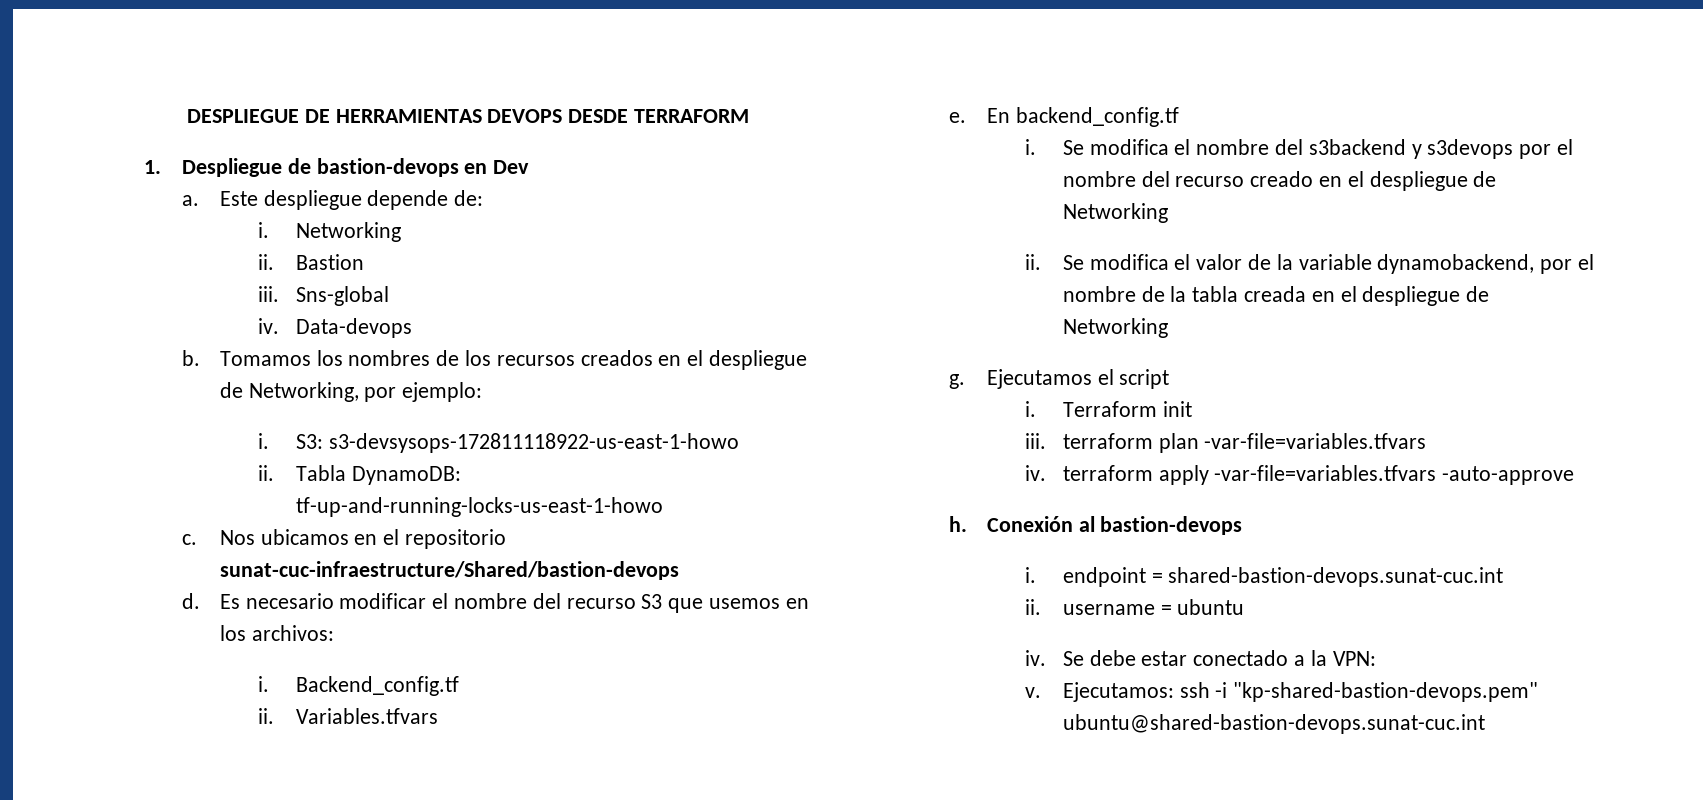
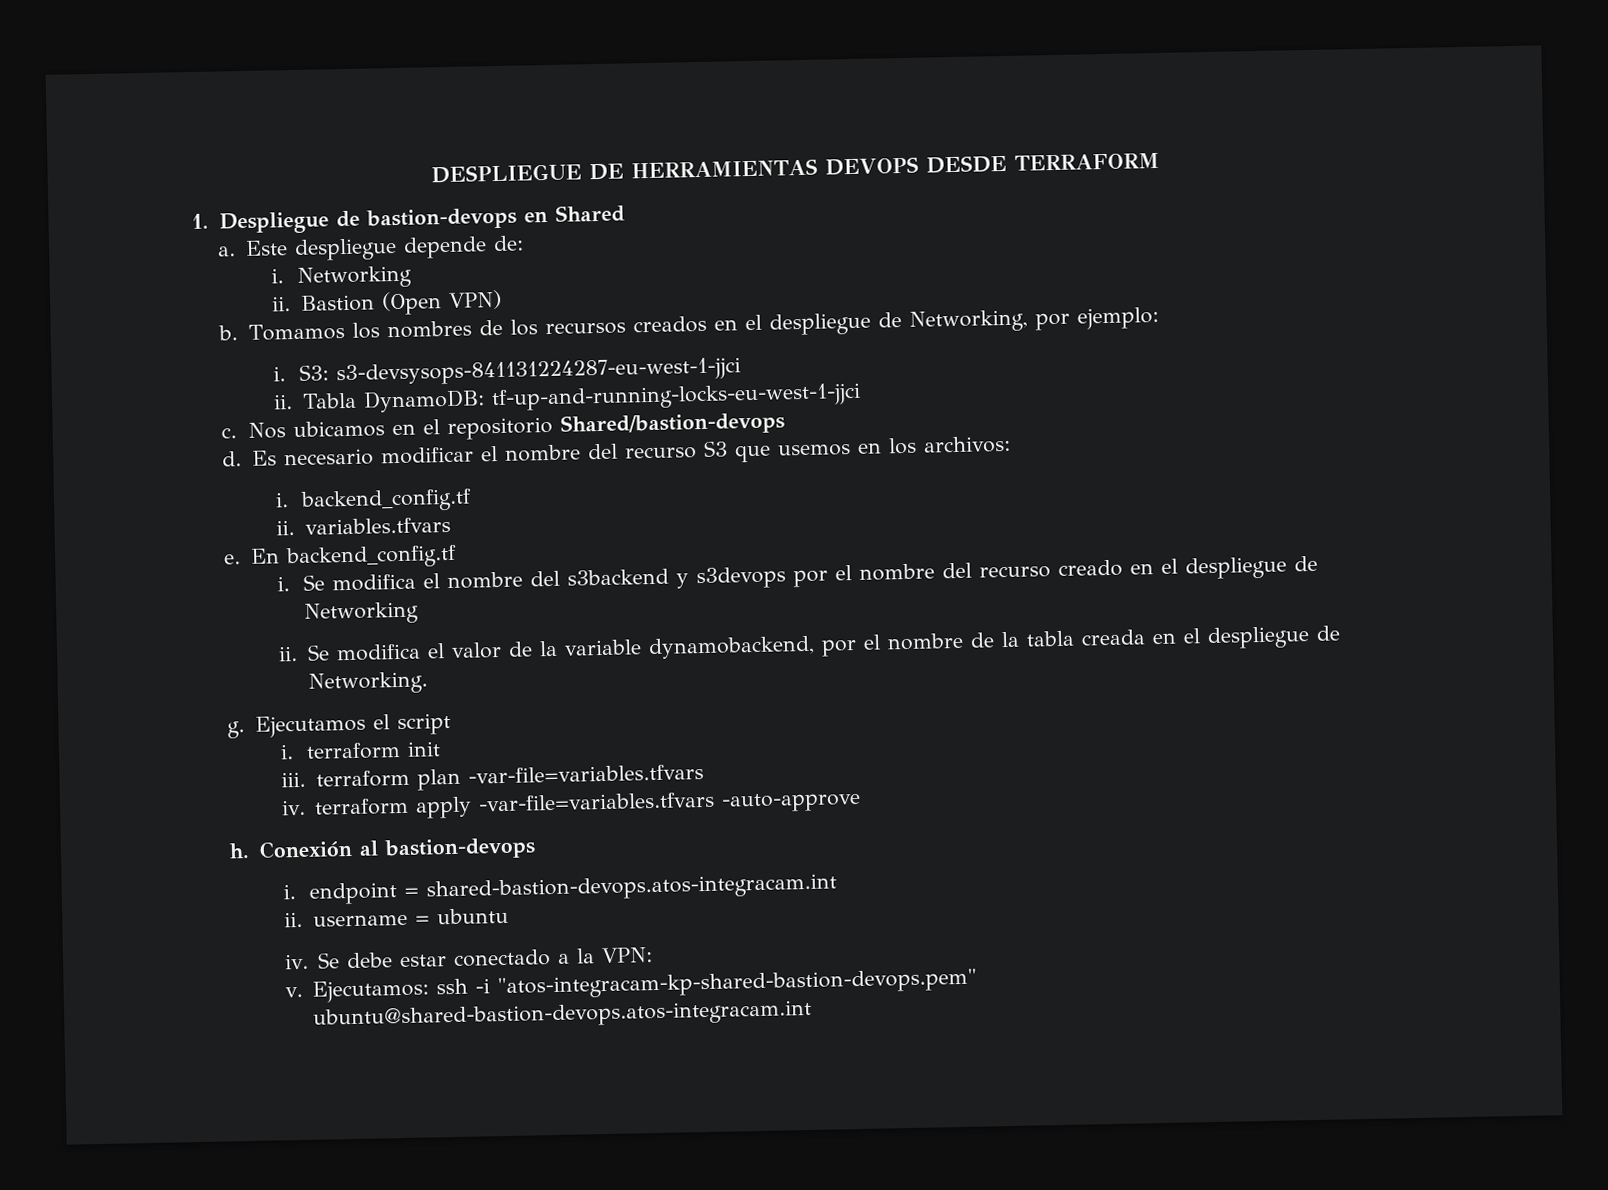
- 1. Despliegue de bastion-devops en Dev
+ 1. Despliegue de bastion-devops en Shared
- Bastion
- iii. Sns-global
- iv. Data-devops
+ Bastion (Open VPN)
- S3: s3-devsysops-172811118922-us-east-1-howo
+ S3: s3-devsysops-841131224287-eu-west-1-jjci
- Tabla DynamoDB: tf-up-and-running-locks-us-east-1-howo
+ Tabla DynamoDB: tf-up-and-running-locks-eu-west-1-jjci
- Nos ubicamos en el repositorio sunat-cuc-infraestructure/Shared/bastion-devops
+ Nos ubicamos en el repositorio Shared/bastion-devops
- i. Backend_config.tf
- ii. Variables.tfvars
+ i. backend_config.tf
+ ii. variables.tfvars
- Se modifica el valor de la variable dynamobackend, por el nombre de la tabla creada en el despliegue de Networking
+ Se modifica el valor de la variable dynamobackend, por el nombre de la tabla creada en el despliegue de Networking.
- i. Terraform init
+ i. terraform init
- i. endpoint = shared-bastion-devops.sunat-cuc.int
+ i. endpoint = shared-bastion-devops.atos-integracam.int
- Ejecutamos: ssh -i "kp-shared-bastion-devops.pem" ubuntu@shared-bastion-devops.sunat-cuc.int
+ Ejecutamos: ssh -i "atos-integracam-kp-shared-bastion-devops.pem" ubuntu@shared-bastion-devops.atos-integracam.int

